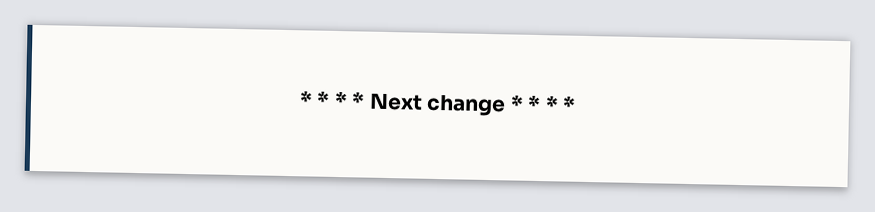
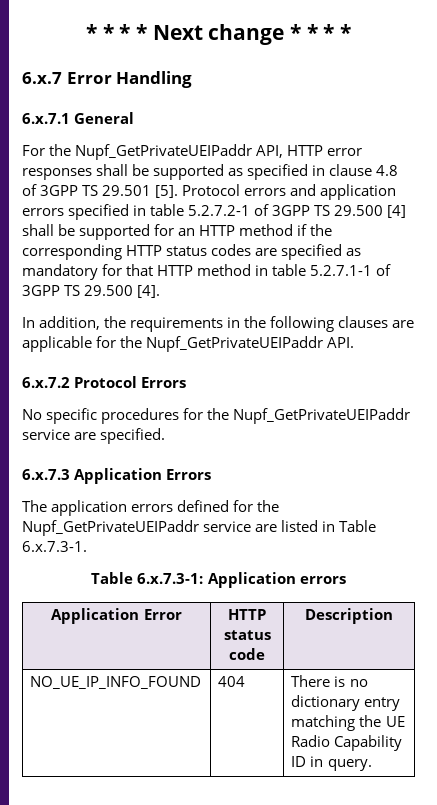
+ 6.x.7 Error Handling
+ 6.x.7.1 General
+ For the Nupf_GetPrivateUEIPaddr API, HTTP error responses shall be supported as specified in clause 4.8 of 3GPP TS 29.501 [5]. Protocol errors and application errors specified in table 5.2.7.2-1 of 3GPP TS 29.500 [4] shall be supported for an HTTP method if the corresponding HTTP status codes are specified as mandatory for that HTTP method in table 5.2.7.1-1 of 3GPP TS 29.500 [4].
+ In addition, the requirements in the following clauses are applicable for the Nupf_GetPrivateUEIPaddr API.
+ 6.x.7.2 Protocol Errors
+ No specific procedures for the Nupf_GetPrivateUEIPaddr service are specified.
+ 6.x.7.3 Application Errors
+ The application errors defined for the Nupf_GetPrivateUEIPaddr service are listed in Table 6.x.7.3-1.
+ Table 6.x.7.3-1: Application errors
+ Application Error | HTTP status code | Description
+ NO_UE_IP_INFO_FOUND | 404 | There is no dictionary entry matching the UE Radio Capability ID in query.

